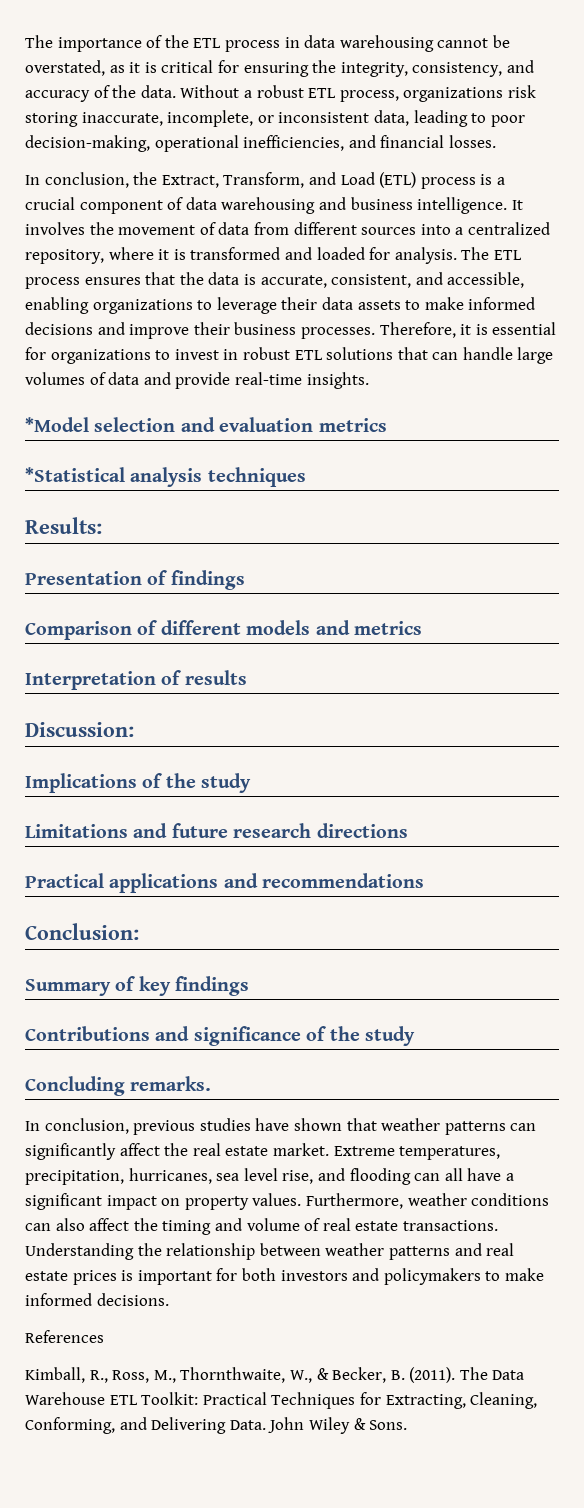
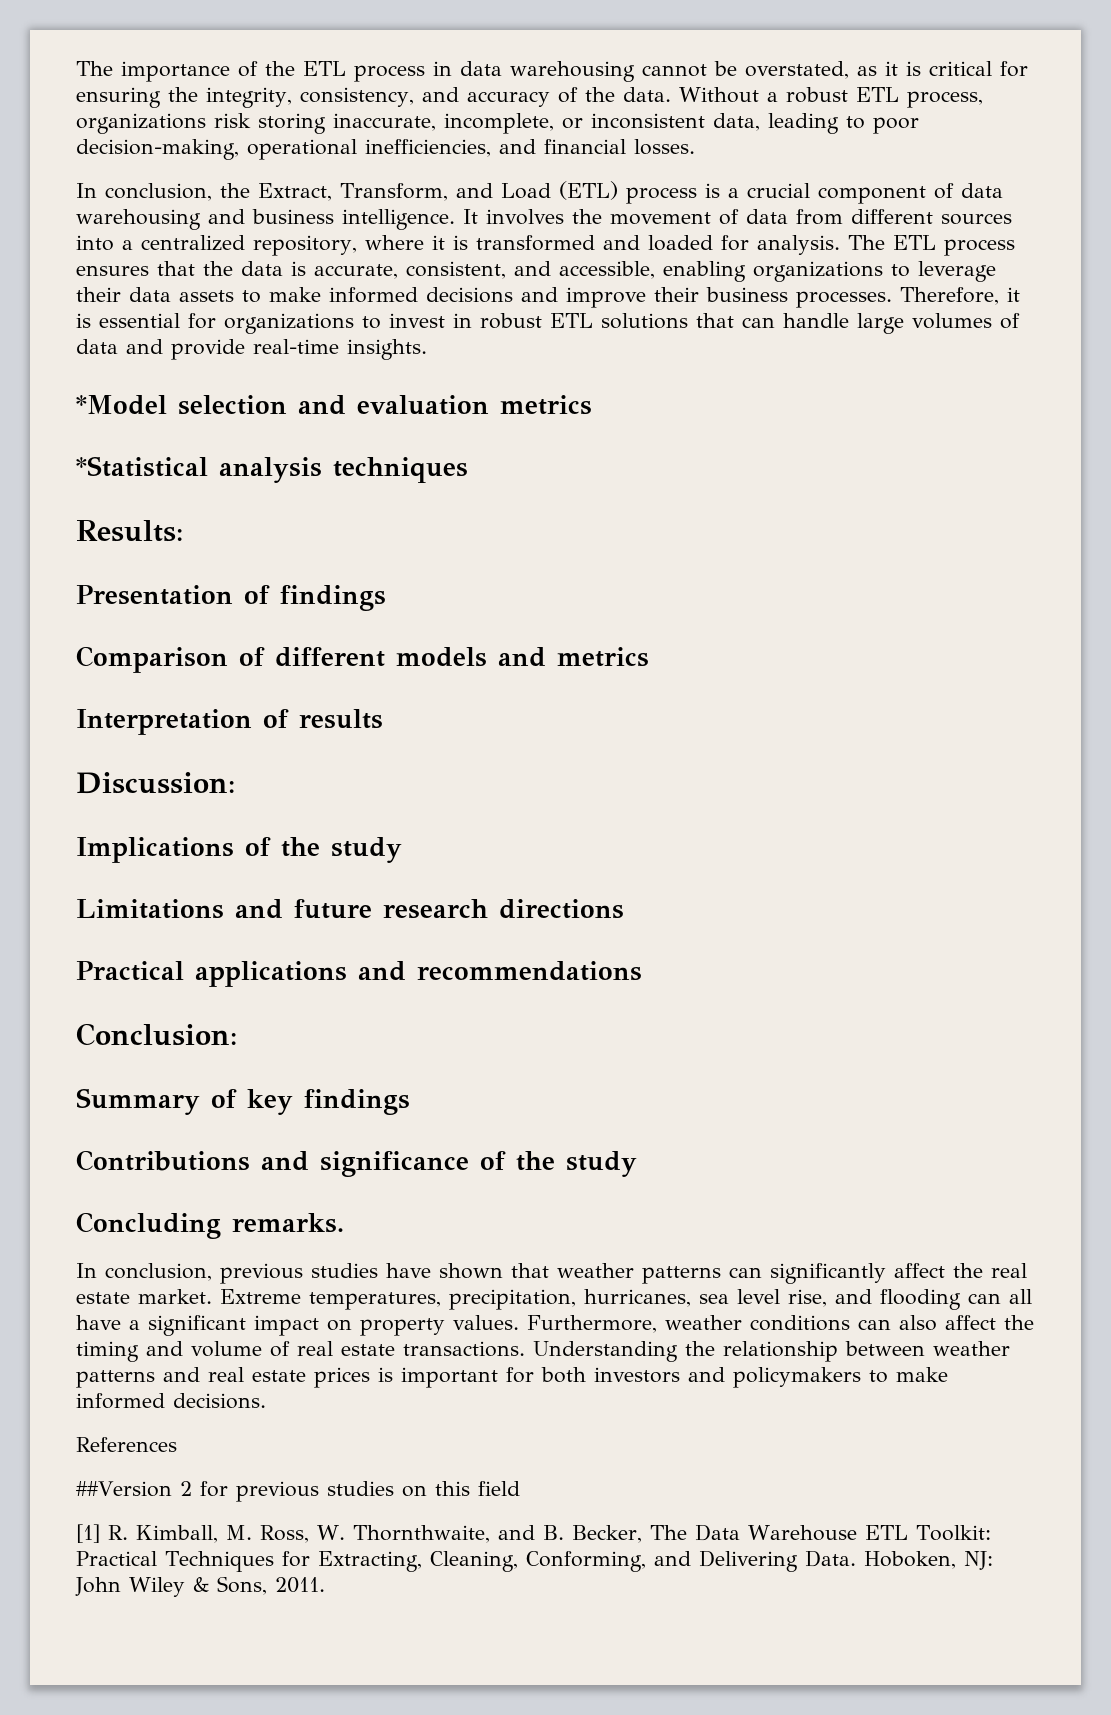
- Kimball, R., Ross, M., Thornthwaite, W., & Becker, B. (2011). The Data Warehouse ETL Toolkit: Practical Techniques for Extracting, Cleaning, Conforming, and Delivering Data.
+ ##Version 2 for previous studies on this field
+ [1] R. Kimball, M. Ross, W. Thornthwaite, and B. Becker, The Data Warehouse ETL Toolkit: Practical Techniques for Extracting, Cleaning, Conforming, and Delivering Data.
- John Wiley & Sons.
+ Hoboken, NJ: John Wiley & Sons, 2011.

